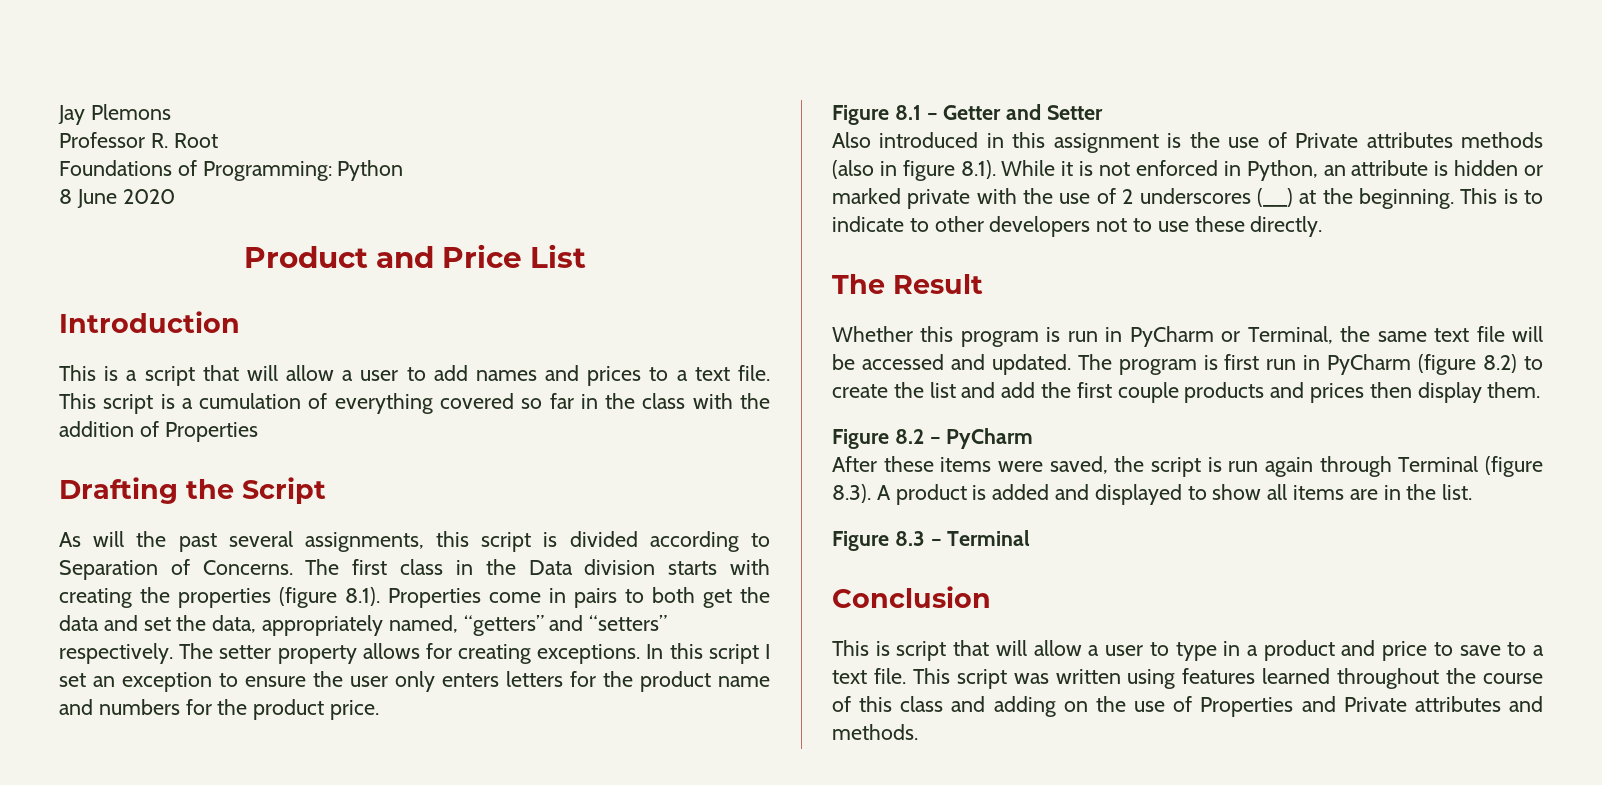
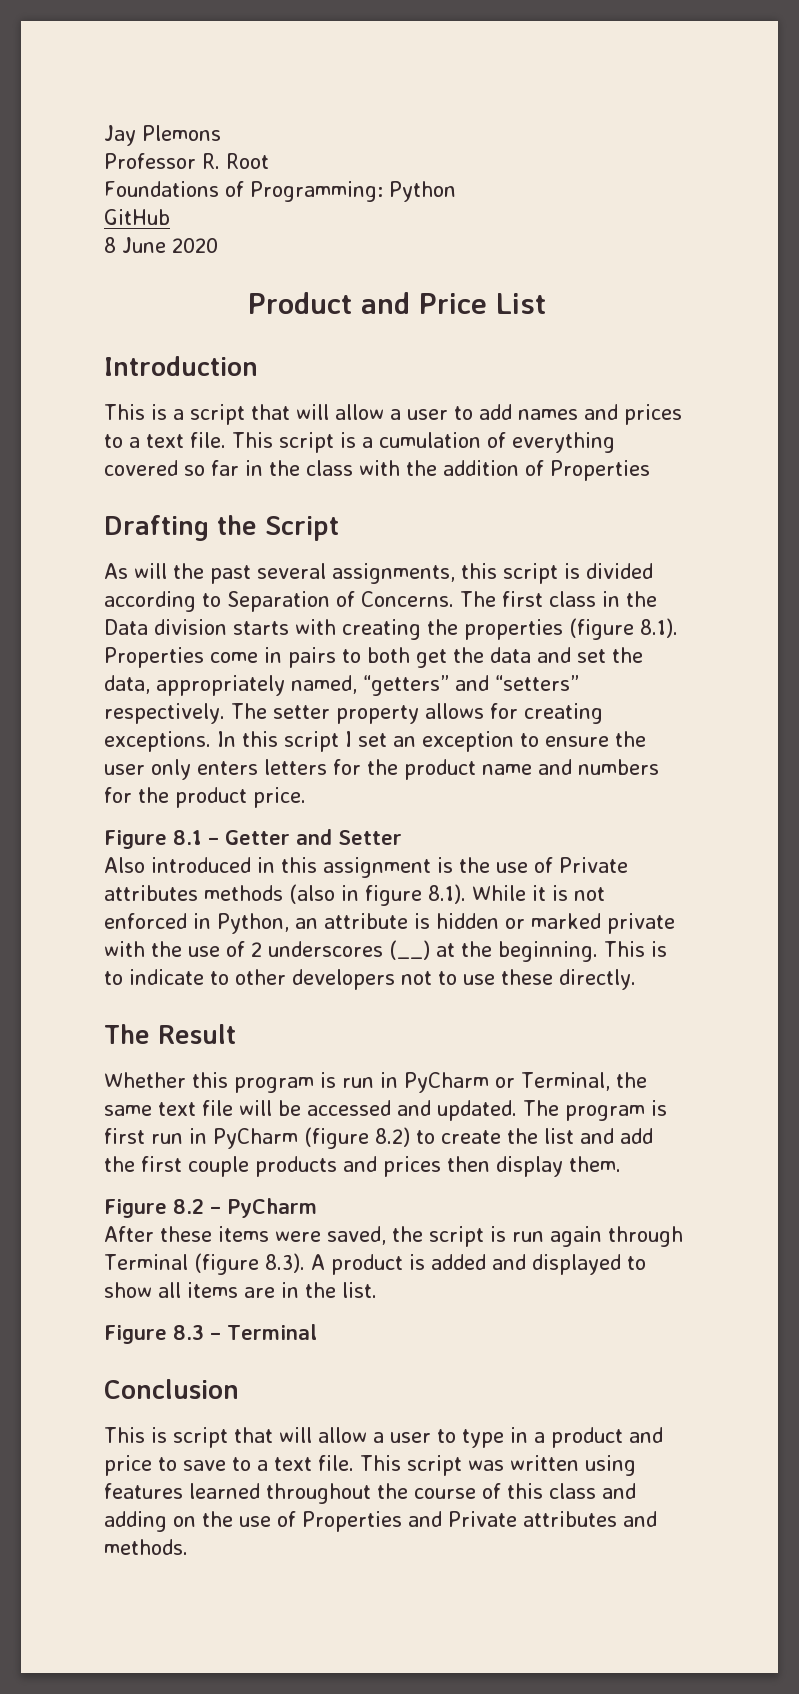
+ GitHub

